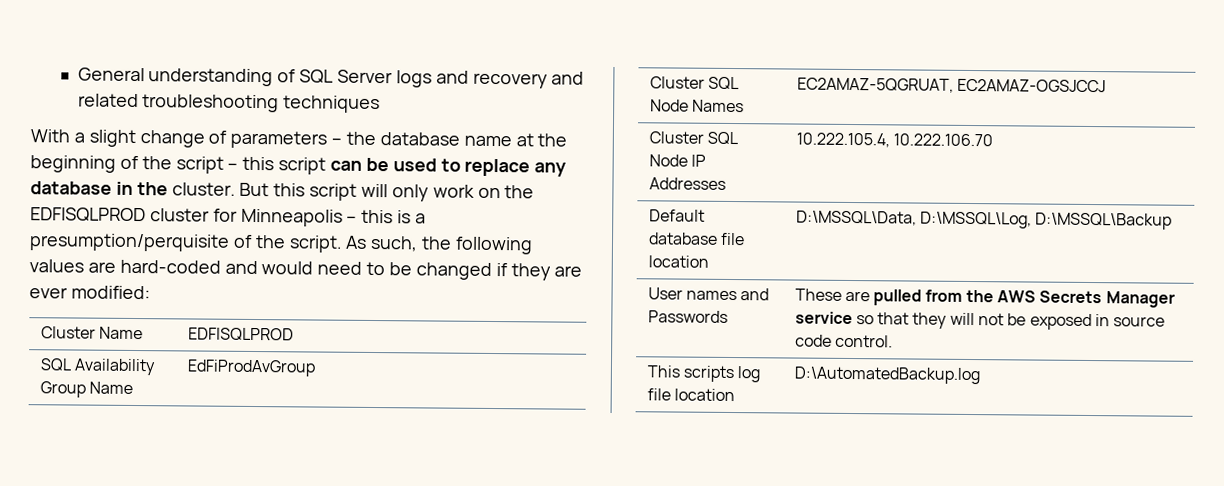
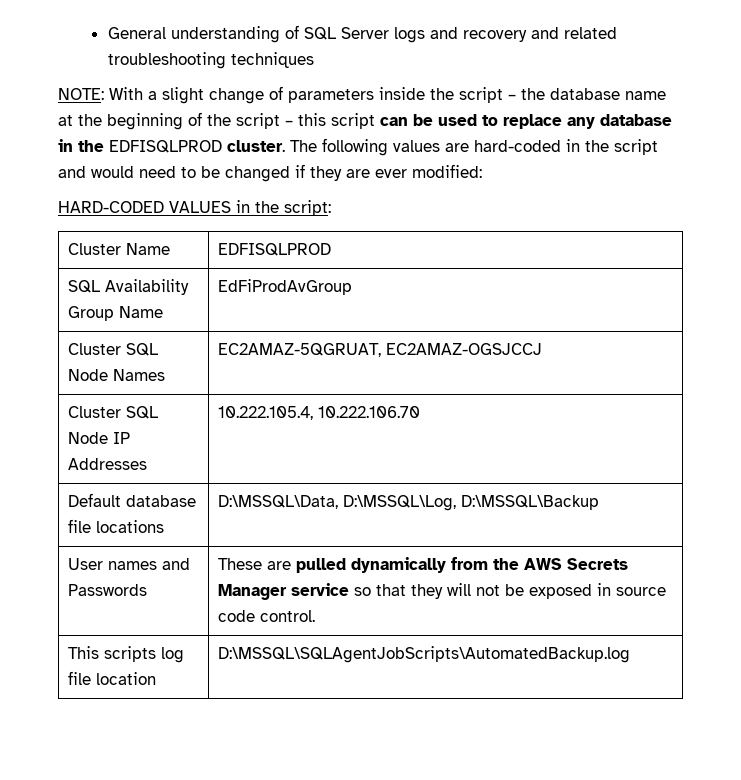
- With a slight change of parameters – the database name at the beginning of the script – this script can be used to replace any database in the cluster. But this script will only work on the EDFISQLPROD cluster for Minneapolis – this is a presumption/perquisite of the script. As such, the following values are hard-coded and would need to be changed if they are ever modified:
+ NOTE: With a slight change of parameters inside the script – the database name at the beginning of the script – this script can be used to replace any database in the EDFISQLPROD cluster. The following values are hard-coded in the script and would need to be changed if they are ever modified:
+ HARD-CODED VALUES in the script:
- Default database file location | D:\MSSQL\Data, D:\MSSQL\Log, D:\MSSQL\Backup
+ Default database file locations | D:\MSSQL\Data, D:\MSSQL\Log, D:\MSSQL\Backup
- User names and Passwords | These are pulled from the AWS Secrets Manager service so that they will not be exposed in source code control.
+ User names and Passwords | These are pulled dynamically from the AWS Secrets Manager service so that they will not be exposed in source code control.
- This scripts log file location | D:\AutomatedBackup.log
+ This scripts log file location | D:\MSSQL\SQLAgentJobScripts\AutomatedBackup.log

